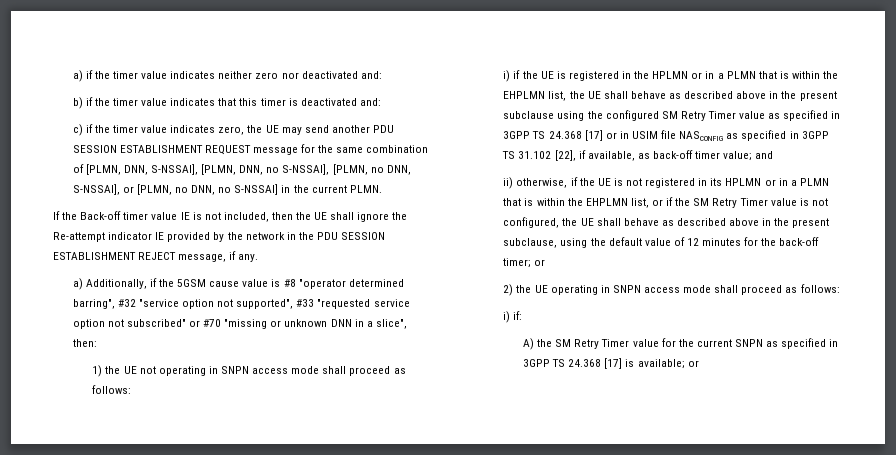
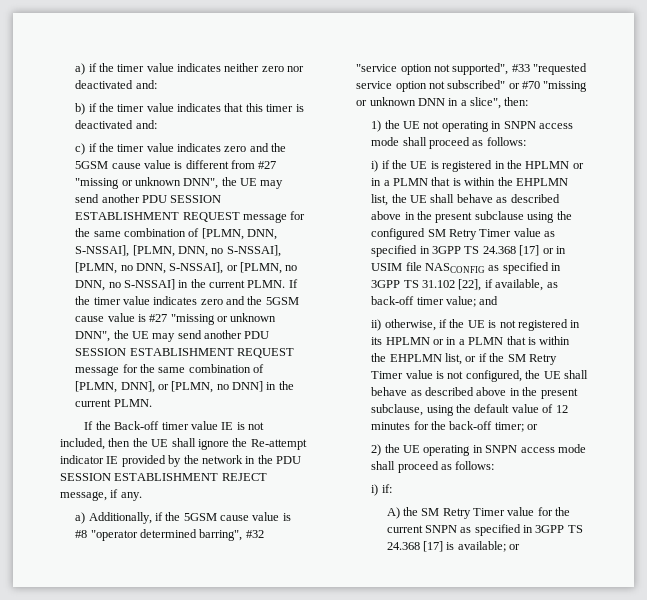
- c) if the timer value indicates zero, the UE may send another PDU SESSION ESTABLISHMENT REQUEST message for the same combination of [PLMN, DNN, S-NSSAI], [PLMN, DNN, no S-NSSAI], [PLMN, no DNN, S-NSSAI], or [PLMN, no DNN, no S-NSSAI] in the current PLMN.
+ c) if the timer value indicates zero and the 5GSM cause value is different from #27 "missing or unknown DNN", the UE may send another PDU SESSION ESTABLISHMENT REQUEST message for the same combination of [PLMN, DNN, S-NSSAI], [PLMN, DNN, no S-NSSAI], [PLMN, no DNN, S-NSSAI], or [PLMN, no DNN, no S-NSSAI] in the current PLMN. If the timer value indicates zero and the 5GSM cause value is #27 "missing or unknown DNN", the UE may send another PDU SESSION ESTABLISHMENT REQUEST message for the same combination of [PLMN, DNN], or [PLMN, no DNN] in the current PLMN.

